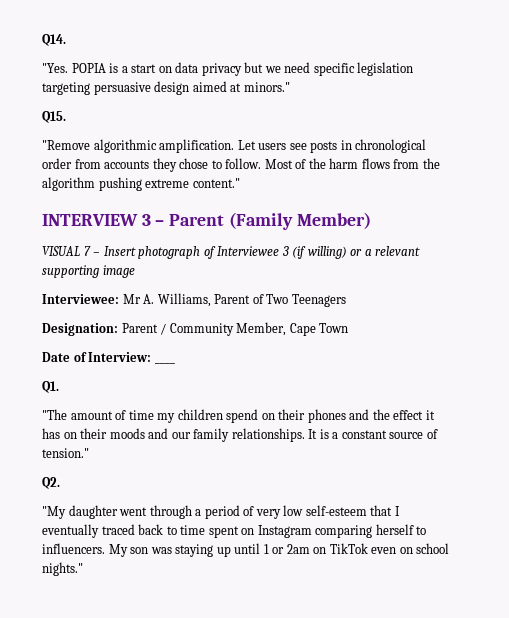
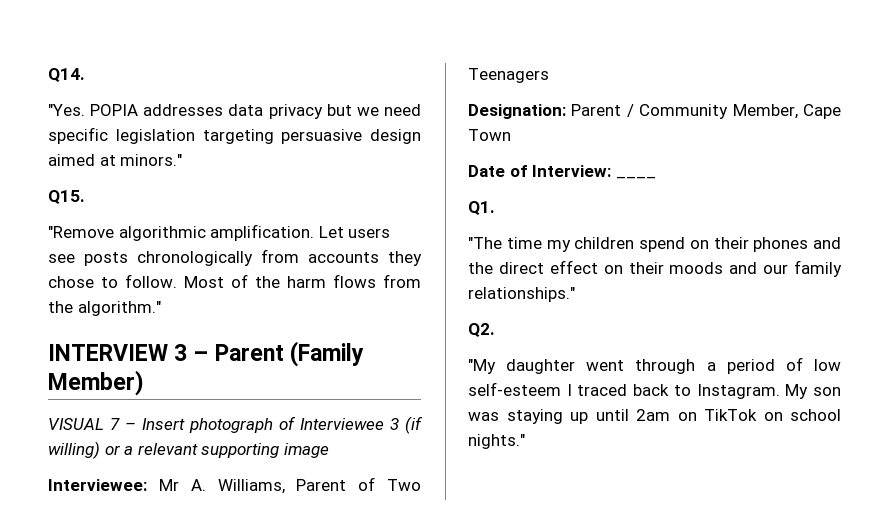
- "Yes. POPIA is a start on data privacy but we need specific legislation targeting persuasive design aimed at minors."
+ "Yes. POPIA addresses data privacy but we need specific legislation targeting persuasive design aimed at minors."
- Let users see posts in chronological order from accounts they chose to follow.
+ Let users see posts chronologically from accounts they chose to follow.
- Most of the harm flows from the algorithm pushing extreme content."
+ Most of the harm flows from the algorithm."
- "The amount of time my children spend on their phones and the effect it has on their moods and our family relationships. It is a constant source of tension."
+ "The time my children spend on their phones and the direct effect on their moods and our family relationships."
- "My daughter went through a period of very low self-esteem that I eventually traced back to time spent on Instagram comparing herself to influencers.
+ "My daughter went through a period of low self-esteem I traced back to Instagram.
- My son was staying up until 1 or 2am on TikTok even on school nights."
+ My son was staying up until 2am on TikTok on school nights."

